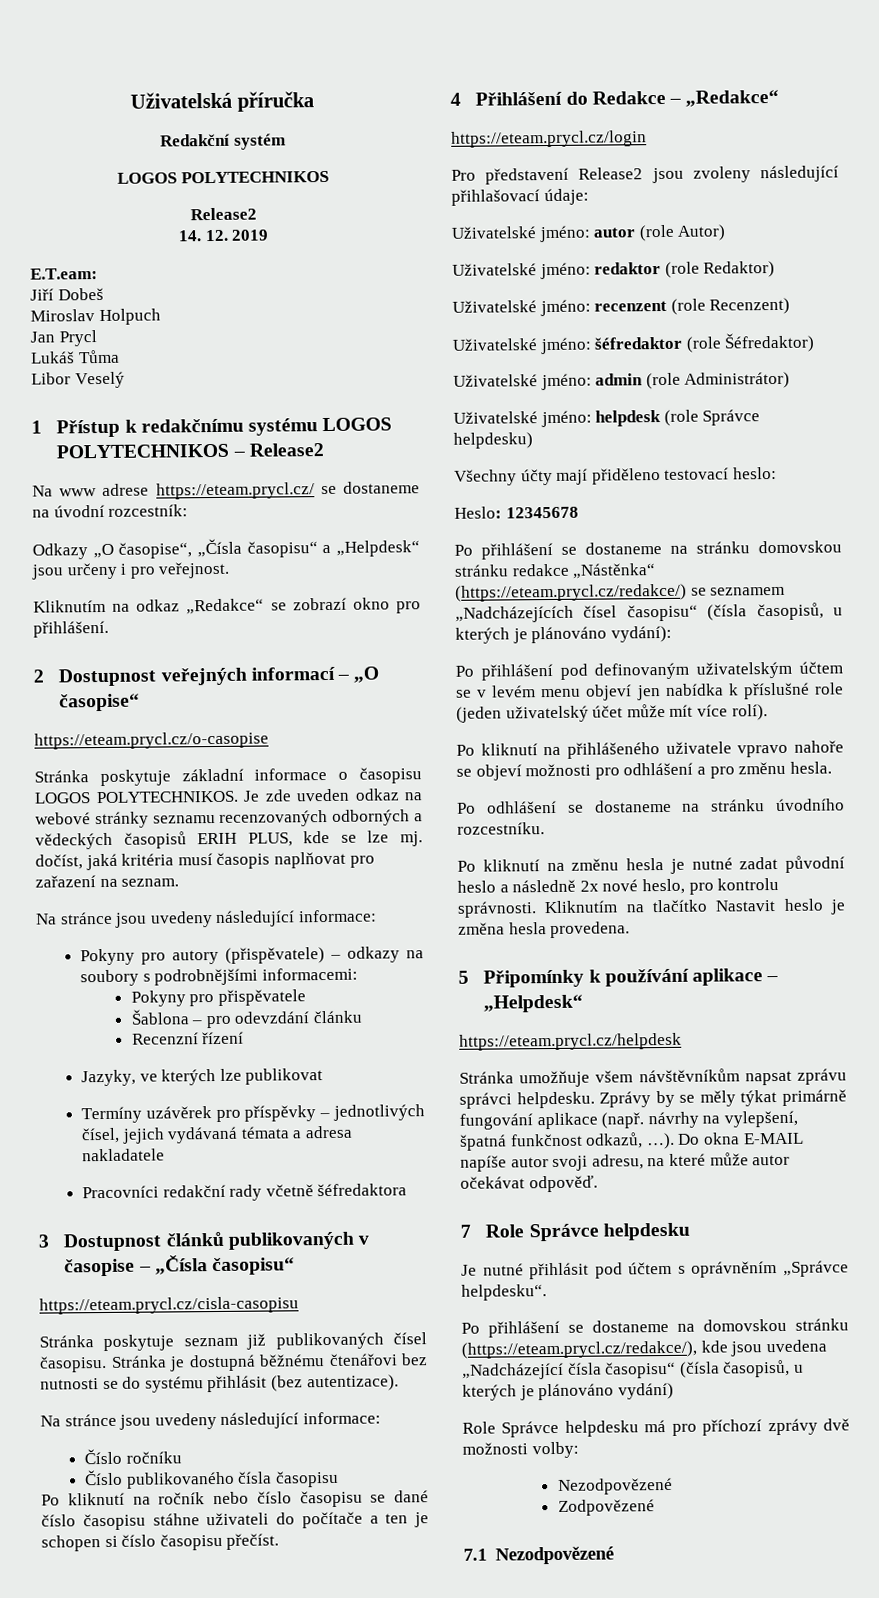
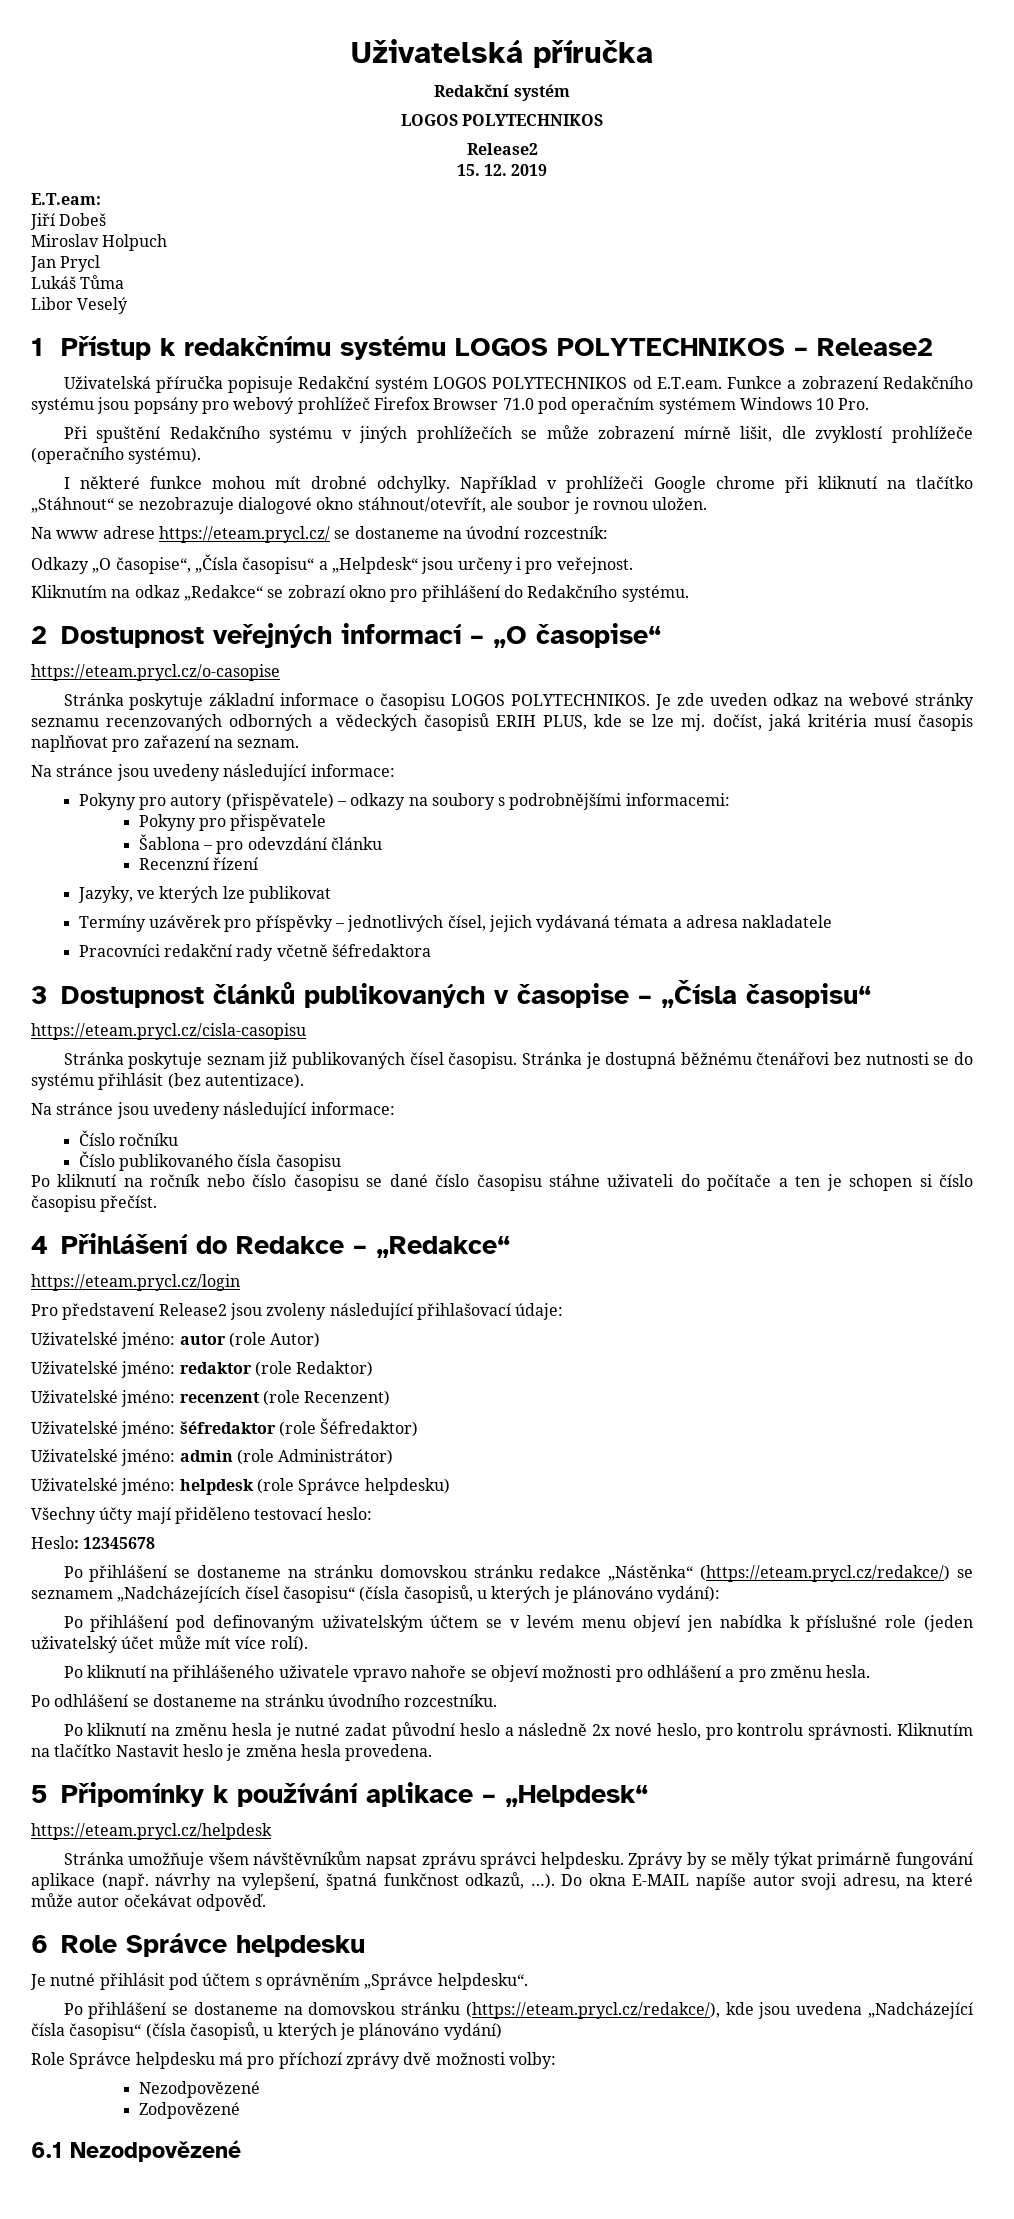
- 14. 12. 2019
+ 15. 12. 2019
+ Uživatelská příručka popisuje Redakční systém LOGOS POLYTECHNIKOS od E.T.eam. Funkce a zobrazení Redakčního systému jsou popsány pro webový prohlížeč Firefox Browser 71.0 pod operačním systémem Windows 10 Pro.
+ Při spuštění Redakčního systému v jiných prohlížečích se může zobrazení mírně lišit, dle zvyklostí prohlížeče (operačního systému).
+ I některé funkce mohou mít drobné odchylky. Například v prohlížeči Google chrome při kliknutí na tlačítko „Stáhnout“ se nezobrazuje dialogové okno stáhnout/otevřít, ale soubor je rovnou uložen.
- Kliknutím na odkaz „Redakce“ se zobrazí okno pro přihlášení.
+ Kliknutím na odkaz „Redakce“ se zobrazí okno pro přihlášení do Redakčního systému.
- 7 Role Správce helpdesku
+ 6 Role Správce helpdesku
- 7.1 Nezodpovězené
+ 6.1 Nezodpovězené

